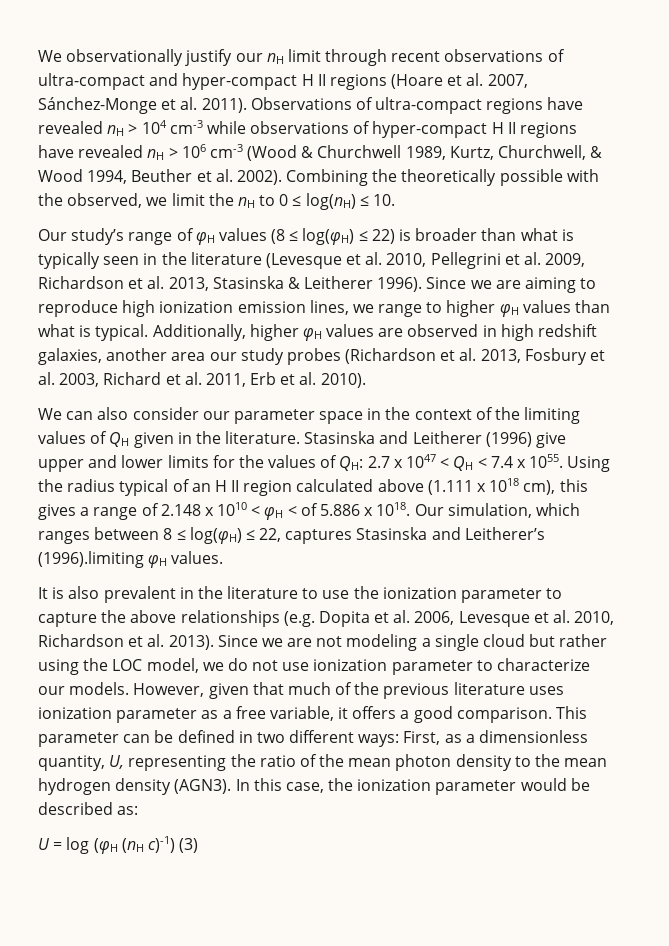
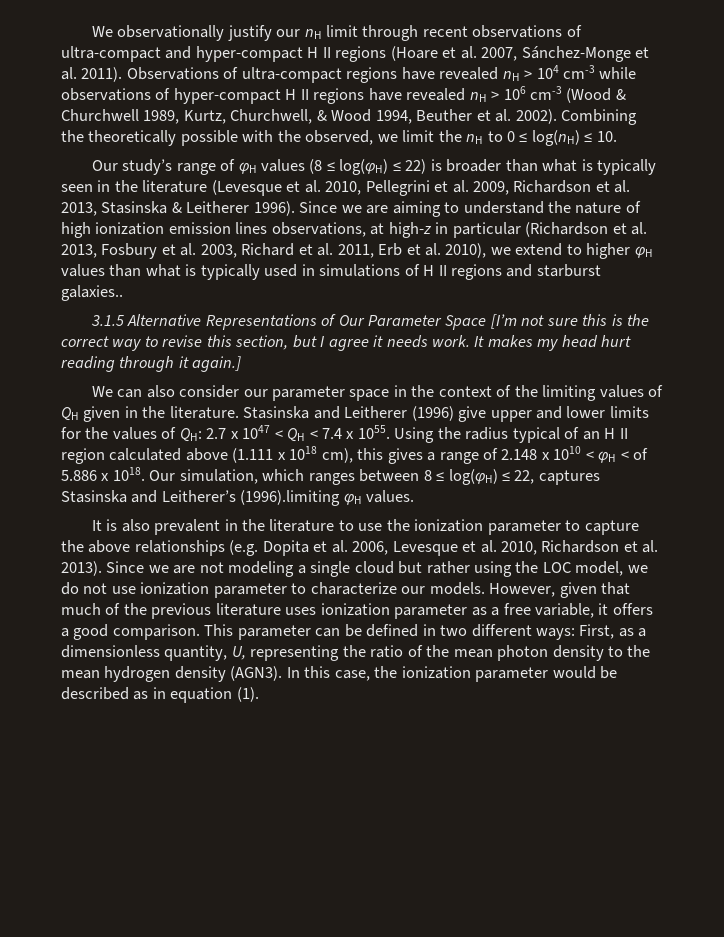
- Since we are aiming to reproduce high ionization emission lines, we range to higher φH values than what is typical. Additionally, higher φH values are observed in high redshift galaxies, another area our study probes (Richardson et al. 2013, Fosbury et al. 2003, Richard et al. 2011, Erb et al. 2010).
+ Since we are aiming to understand the nature of high ionization emission lines observations, at high-z in particular (Richardson et al. 2013, Fosbury et al. 2003, Richard et al. 2011, Erb et al. 2010), we extend to higher φH values than what is typically used in simulations of H II regions and starburst galaxies..
+ 3.1.5 Alternative Representations of Our Parameter Space [I’m not sure this is the correct way to revise this section, but I agree it needs work. It makes my head hurt reading through it again.]
- In this case, the ionization parameter would be described as:
- U = log (φH (nH c)-1) (3)
+ In this case, the ionization parameter would be described as in equation (1).

